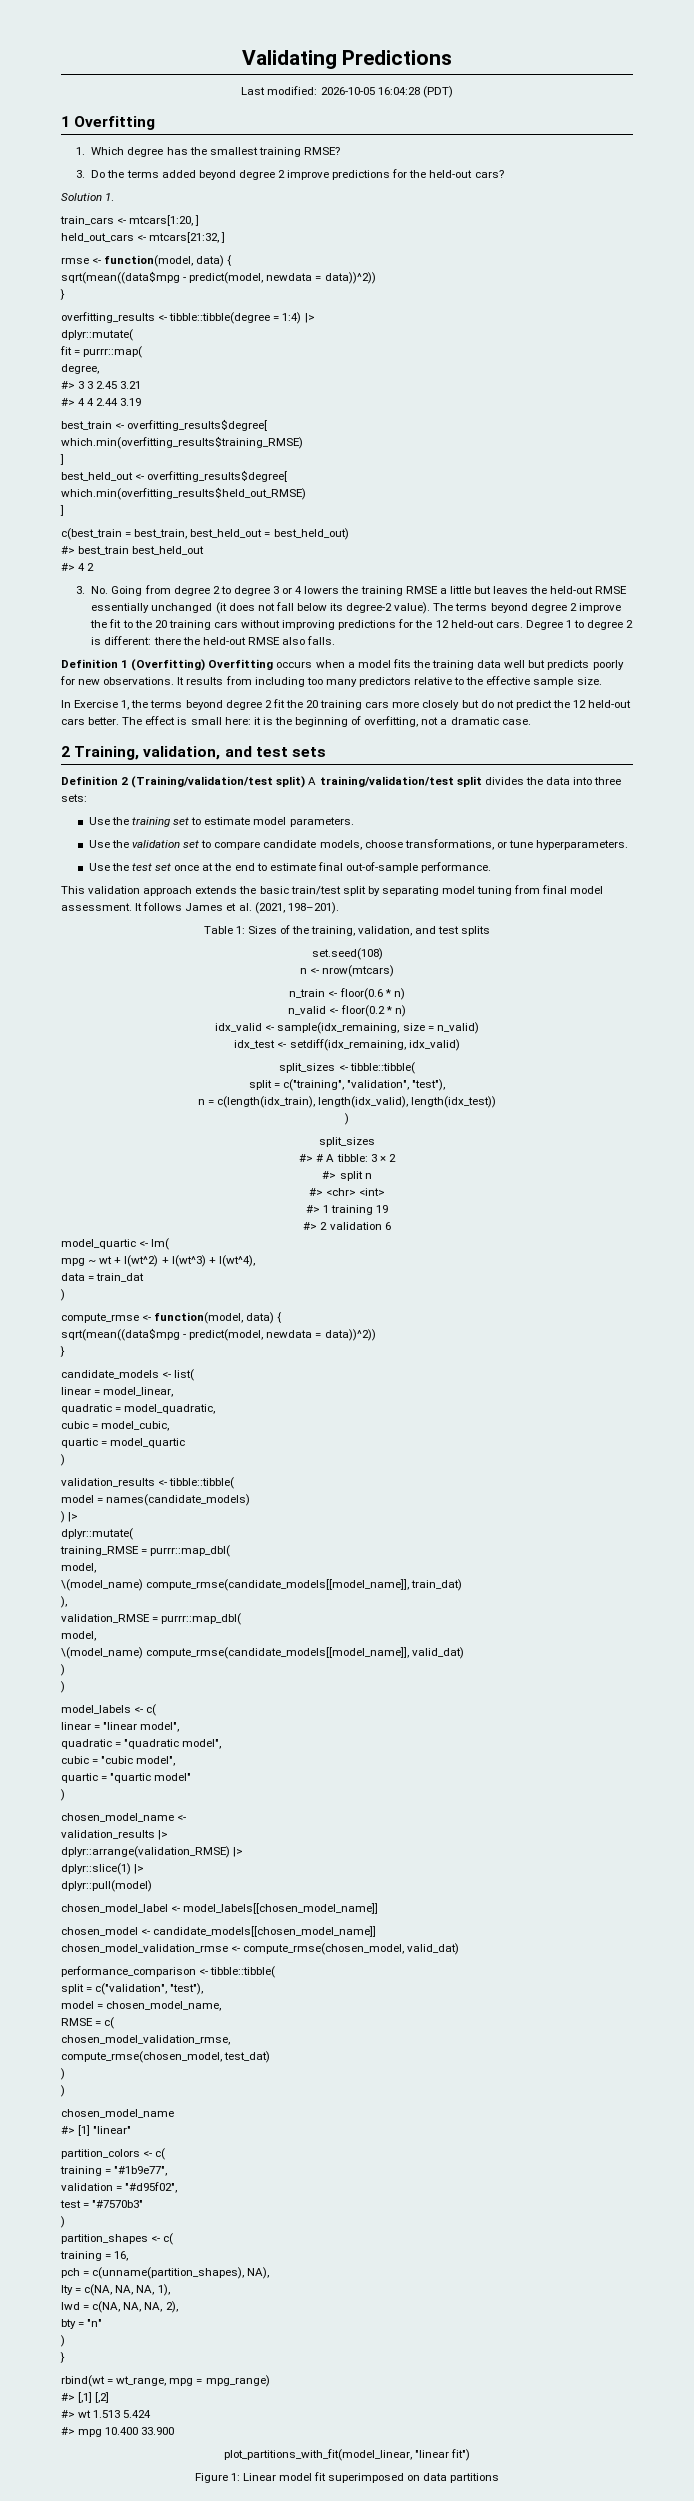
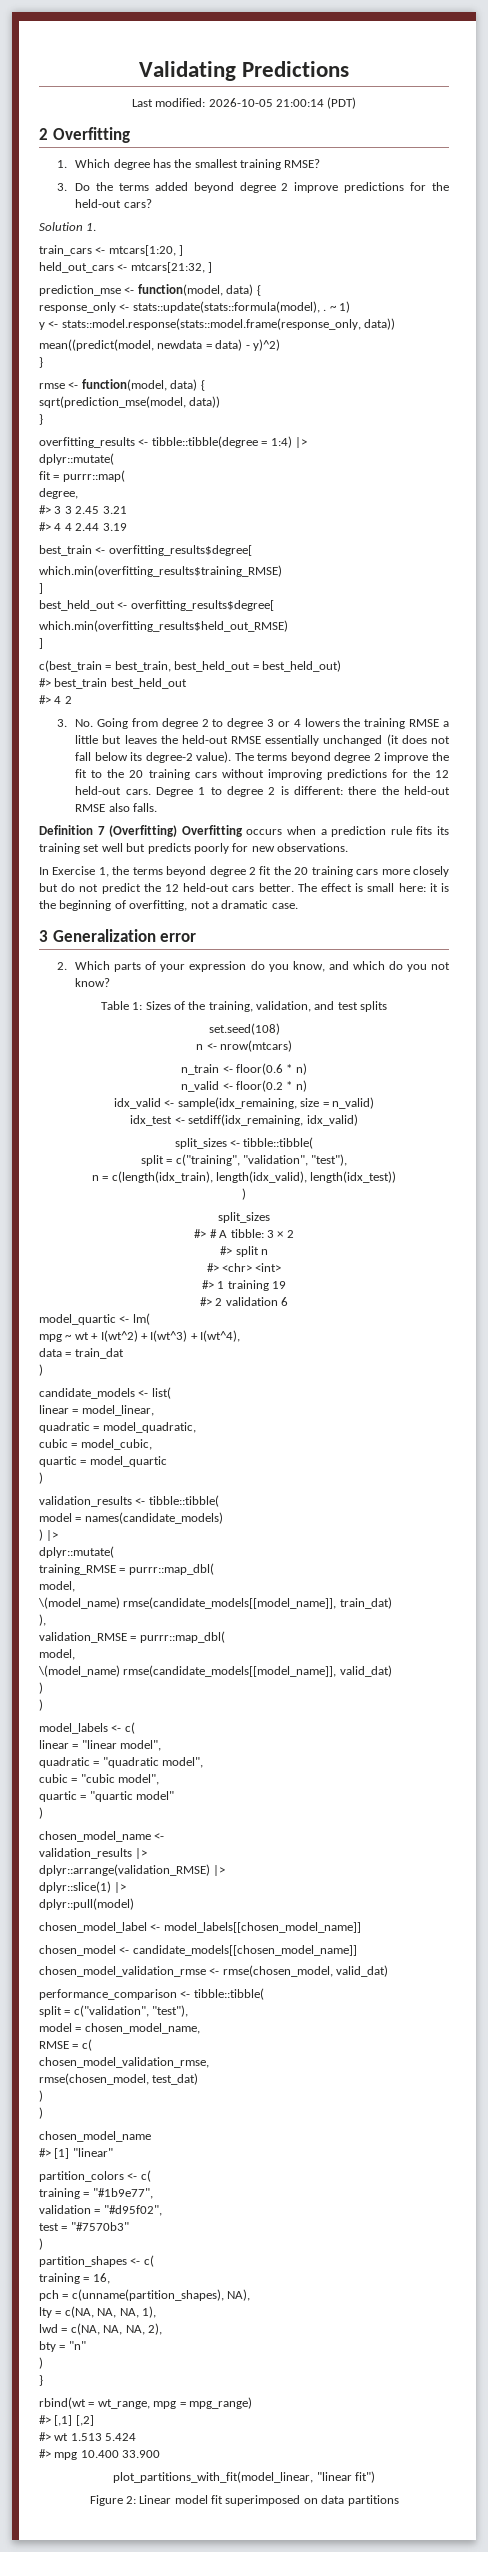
- Last modified: 2026-10-05 16:04:28 (PDT)
+ Last modified: 2026-10-05 21:00:14 (PDT)
- 1 Overfitting
+ 2 Overfitting
+ prediction_mse <- function(model, data) {
+ response_only <- stats::update(stats::formula(model), . ~ 1)
+ y <- stats::model.response(stats::model.frame(response_only, data))
+ mean((predict(model, newdata = data) - y)^2)
+ }
  rmse <- function(model, data) {
- sqrt(mean((data$mpg - predict(model, newdata = data))^2))
+ sqrt(prediction_mse(model, data))
- Definition 1 (Overfitting) Overfitting occurs when a model fits the training data well but predicts poorly for new observations. It results from including too many predictors relative to the effective sample size.
+ Definition 7 (Overfitting) Overfitting occurs when a prediction rule fits its training set well but predicts poorly for new observations.
- 2 Training, validation, and test sets
- Definition 2 (Training/validation/test split) A training/validation/test split divides the data into three sets:
- Use the training set to estimate model parameters.
- Use the validation set to compare candidate models, choose transformations, or tune hyperparameters.
- Use the test set once at the end to estimate final out-of-sample performance.
- This validation approach extends the basic train/test split by separating model tuning from final model assessment. It follows James et al. (2021, 198–201).
+ 3 Generalization error
+ 2. Which parts of your expression do you know, and which do you not know?
- compute_rmse <- function(model, data) {
- sqrt(mean((data$mpg - predict(model, newdata = data))^2))
- }
- \(model_name) compute_rmse(candidate_models[[model_name]], train_dat)
+ \(model_name) rmse(candidate_models[[model_name]], train_dat)
- \(model_name) compute_rmse(candidate_models[[model_name]], valid_dat)
+ \(model_name) rmse(candidate_models[[model_name]], valid_dat)
- chosen_model_validation_rmse <- compute_rmse(chosen_model, valid_dat)
+ chosen_model_validation_rmse <- rmse(chosen_model, valid_dat)
- compute_rmse(chosen_model, test_dat)
+ rmse(chosen_model, test_dat)
- Figure 1: Linear model fit superimposed on data partitions
+ Figure 2: Linear model fit superimposed on data partitions

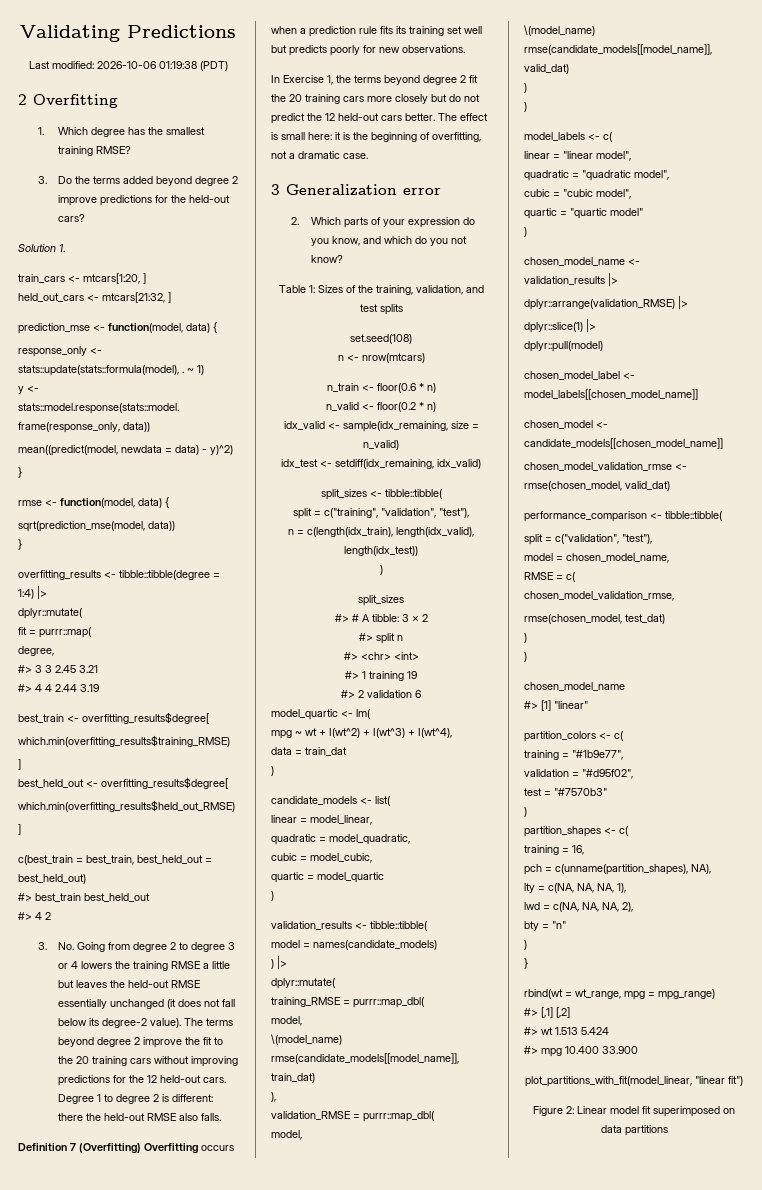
- Last modified: 2026-10-05 21:00:14 (PDT)
+ Last modified: 2026-10-06 01:19:38 (PDT)

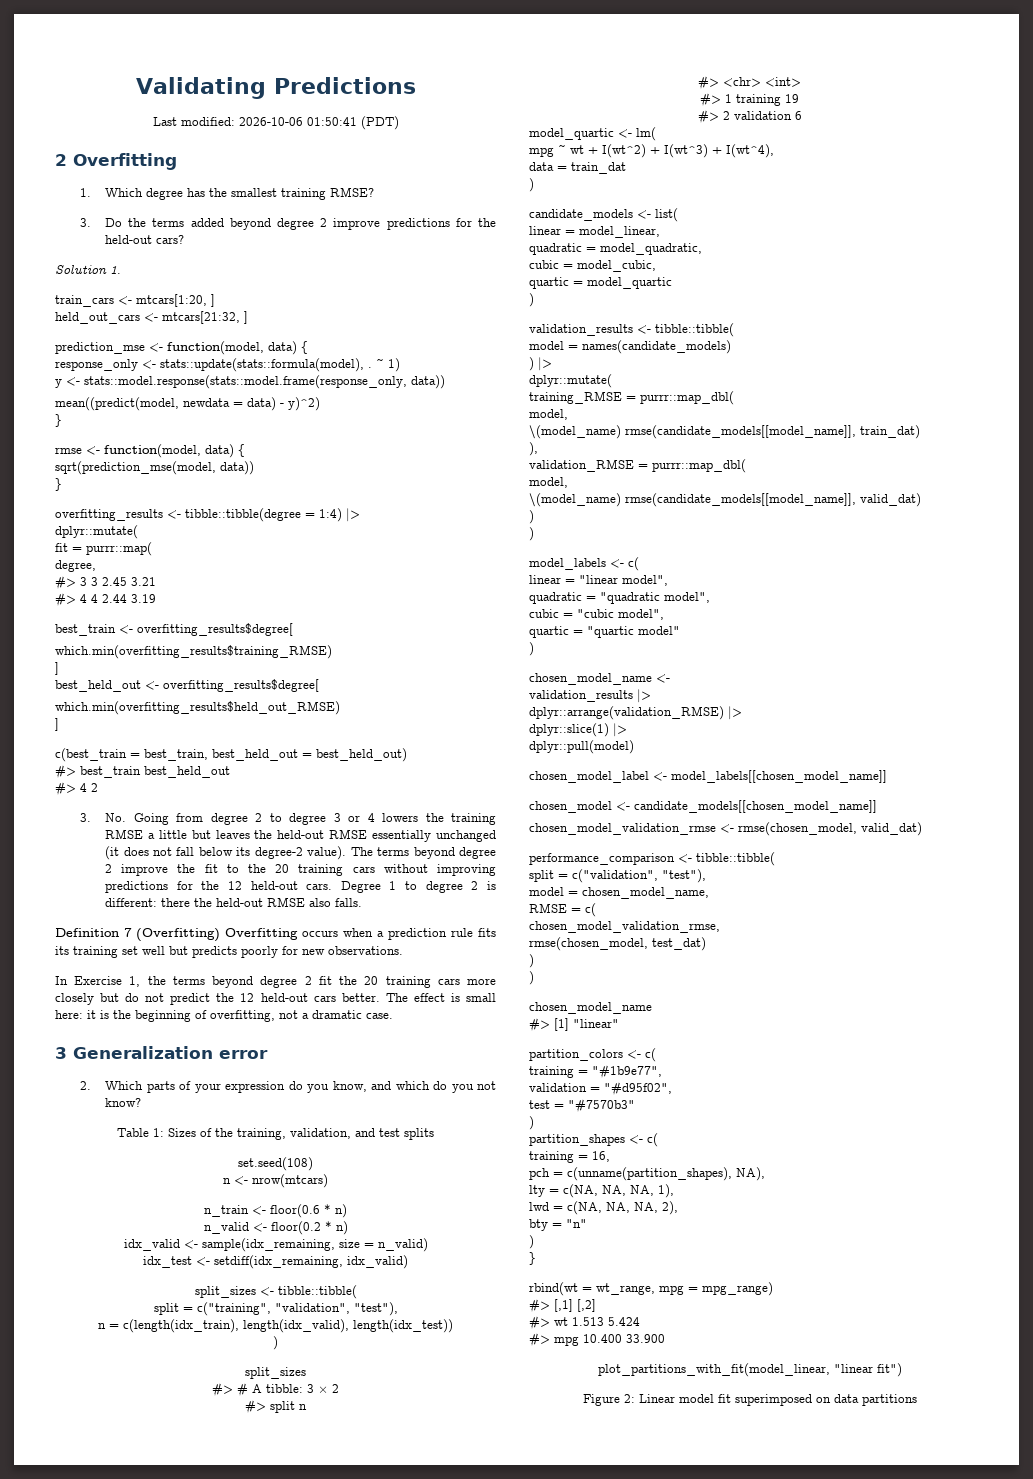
- Last modified: 2026-10-06 01:19:38 (PDT)
+ Last modified: 2026-10-06 01:50:41 (PDT)

